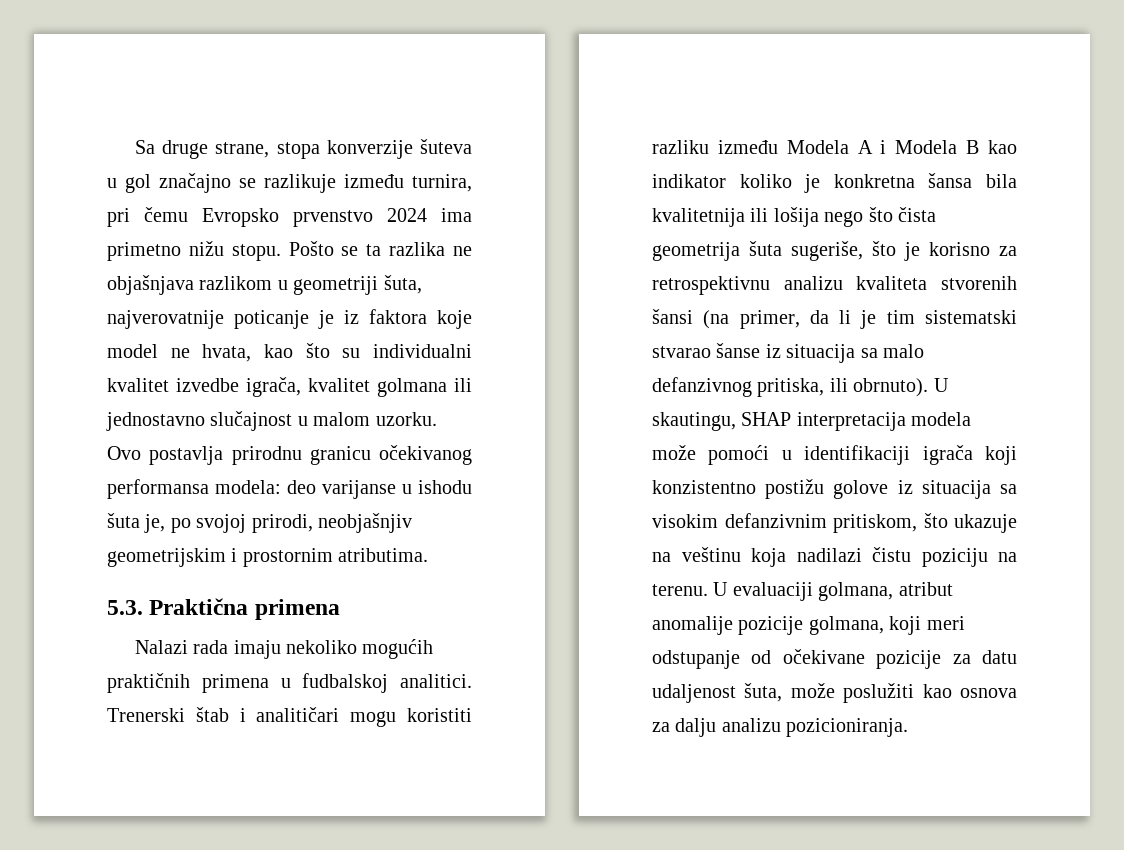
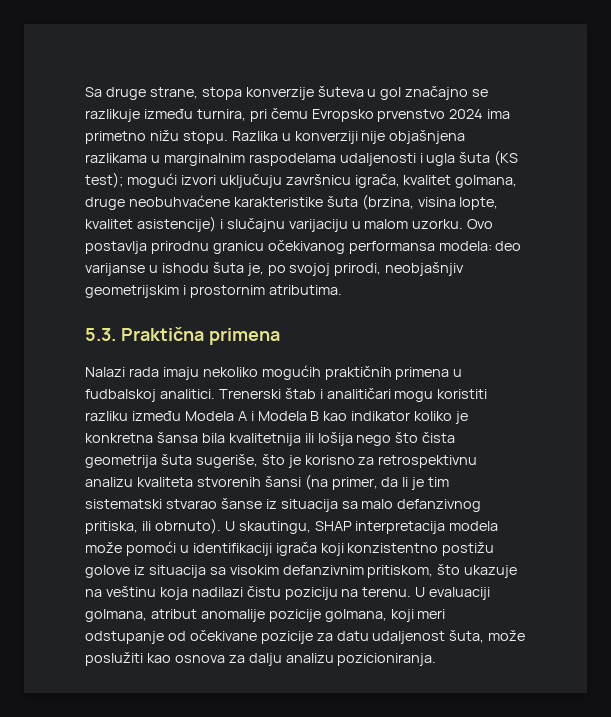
- Pošto se ta razlika ne objašnjava razlikom u geometriji šuta, najverovatnije poticanje je iz faktora koje model ne hvata, kao što su individualni kvalitet izvedbe igrača, kvalitet golmana ili jednostavno slučajnost u malom uzorku.
+ Razlika u konverziji nije objašnjena razlikama u marginalnim raspodelama udaljenosti i ugla šuta (KS test); mogući izvori uključuju završnicu igrača, kvalitet golmana, druge neobuhvaćene karakteristike šuta (brzina, visina lopte, kvalitet asistencije) i slučajnu varijaciju u malom uzorku.

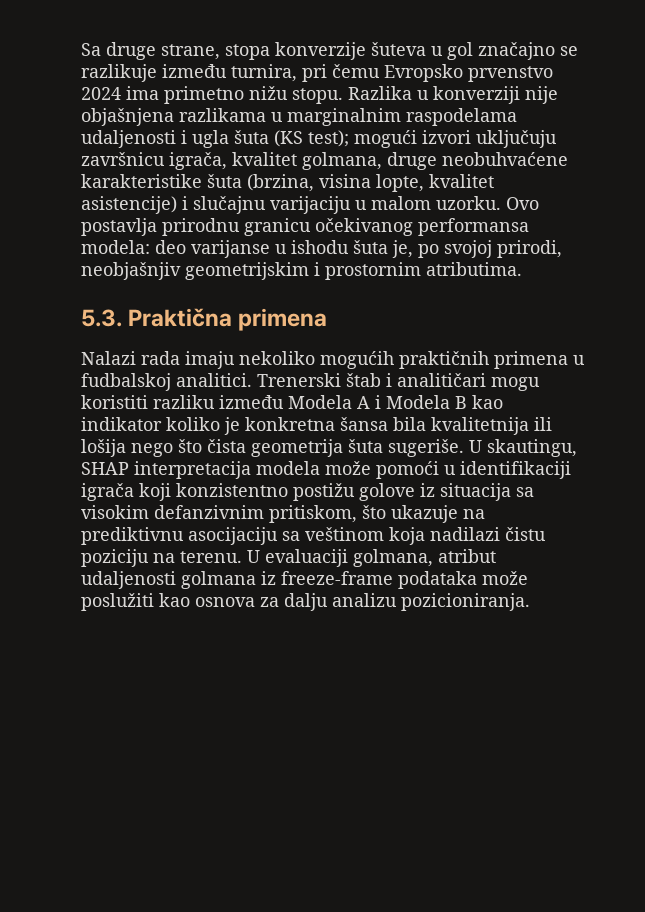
- Trenerski štab i analitičari mogu koristiti razliku između Modela A i Modela B kao indikator koliko je konkretna šansa bila kvalitetnija ili lošija nego što čista geometrija šuta sugeriše, što je korisno za retrospektivnu analizu kvaliteta stvorenih šansi (na primer, da li je tim sistematski stvarao šanse iz situacija sa malo defanzivnog pritiska, ili obrnuto).
+ Trenerski štab i analitičari mogu koristiti razliku između Modela A i Modela B kao indikator koliko je konkretna šansa bila kvalitetnija ili lošija nego što čista geometrija šuta sugeriše.
- U skautingu, SHAP interpretacija modela može pomoći u identifikaciji igrača koji konzistentno postižu golove iz situacija sa visokim defanzivnim pritiskom, što ukazuje na veštinu koja nadilazi čistu poziciju na terenu.
+ U skautingu, SHAP interpretacija modela može pomoći u identifikaciji igrača koji konzistentno postižu golove iz situacija sa visokim defanzivnim pritiskom, što ukazuje na prediktivnu asocijaciju sa veštinom koja nadilazi čistu poziciju na terenu.
- U evaluaciji golmana, atribut anomalije pozicije golmana, koji meri odstupanje od očekivane pozicije za datu udaljenost šuta, može poslužiti kao osnova za dalju analizu pozicioniranja.
+ U evaluaciji golmana, atribut udaljenosti golmana iz freeze-frame podataka može poslužiti kao osnova za dalju analizu pozicioniranja.

